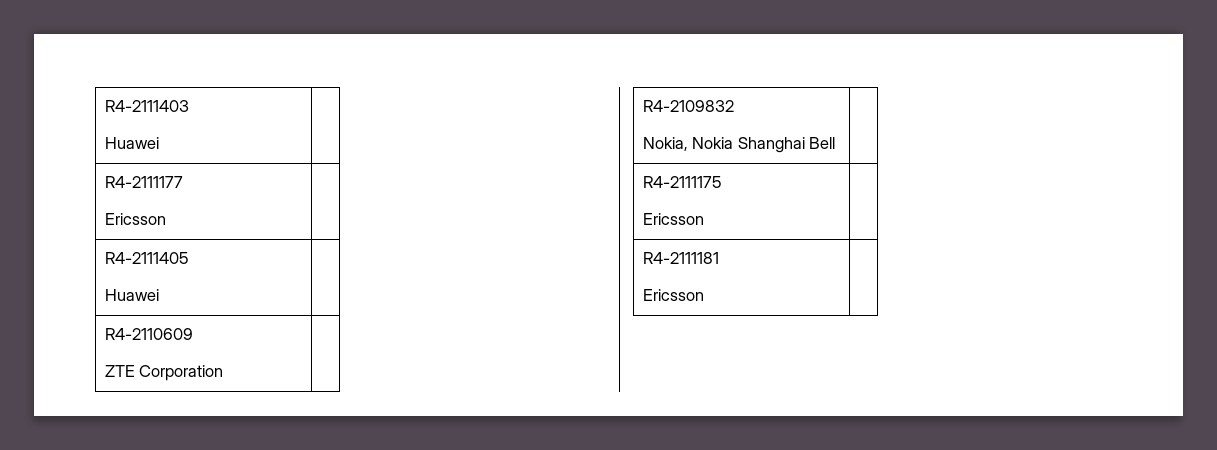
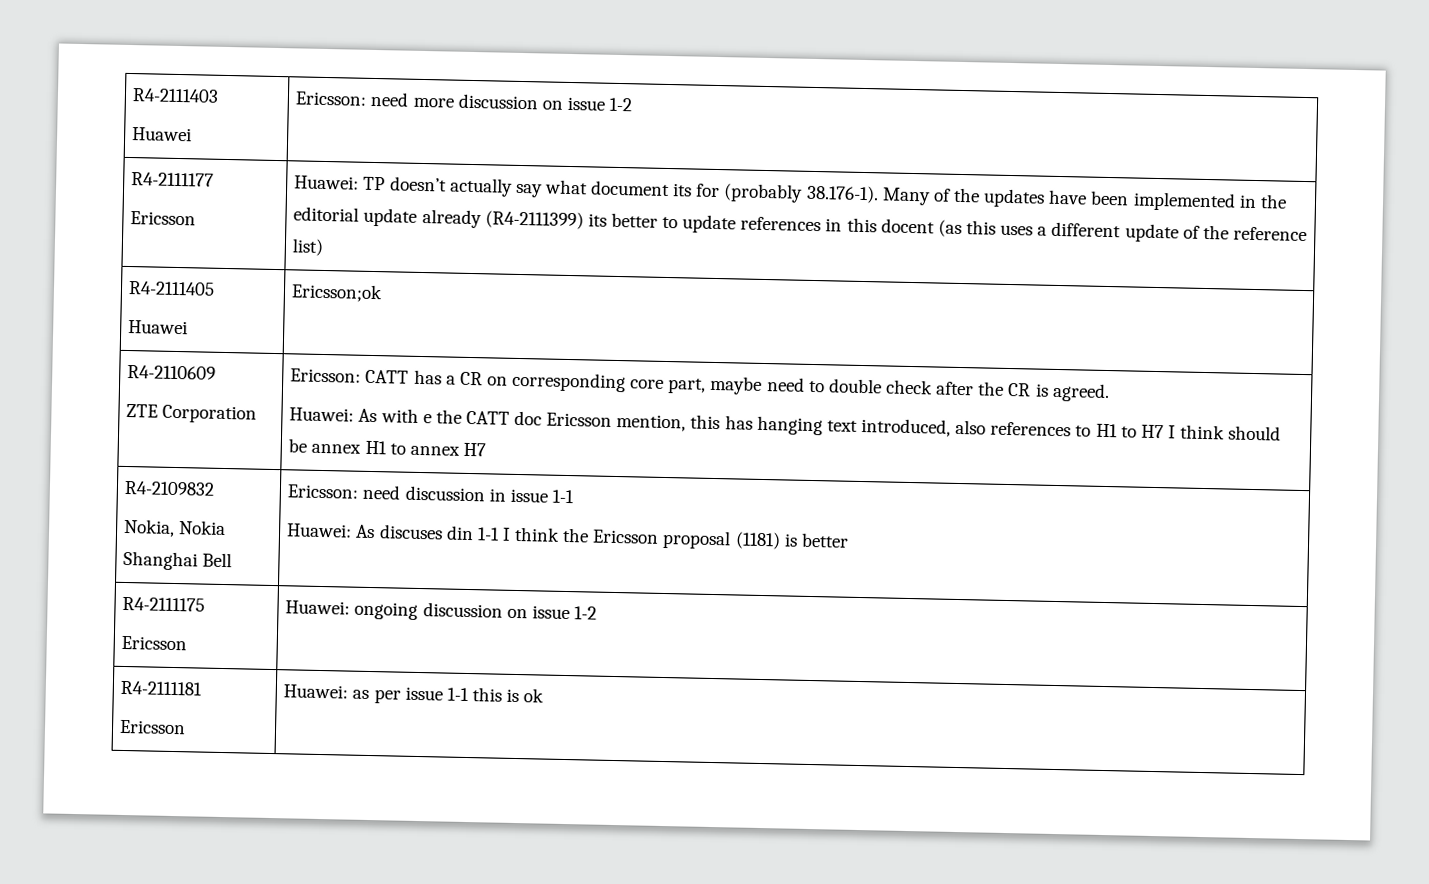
  R4-2111403
- Huawei |
+ Huawei | Ericsson: need more discussion on issue 1-2
  R4-2111177
- Ericsson |
+ Ericsson | Huawei: TP doesn’t actually say what document its for (probably 38.176-1). Many of the updates have been implemented in the editorial update already (R4-2111399) its better to update references in this docent (as this uses a different update of the reference list)
  R4-2111405
- Huawei |
+ Huawei | Ericsson;ok
+ Ericsson: CATT has a CR on corresponding core part, maybe need to double check after the CR is agreed.
+ Huawei: As with e the CATT doc Ericsson mention, this has hanging text introduced, also references to H1 to H7 I think should be annex H1 to annex H7
  R4-2109832
- Nokia, Nokia Shanghai Bell |
+ Nokia, Nokia Shanghai Bell | Ericsson: need discussion in issue 1-1
+ Huawei: As discuses din 1-1 I think the Ericsson proposal (1181) is better
  R4-2111175
- Ericsson |
+ Ericsson | Huawei: ongoing discussion on issue 1-2
  R4-2111181
- Ericsson |
+ Ericsson | Huawei: as per issue 1-1 this is ok

